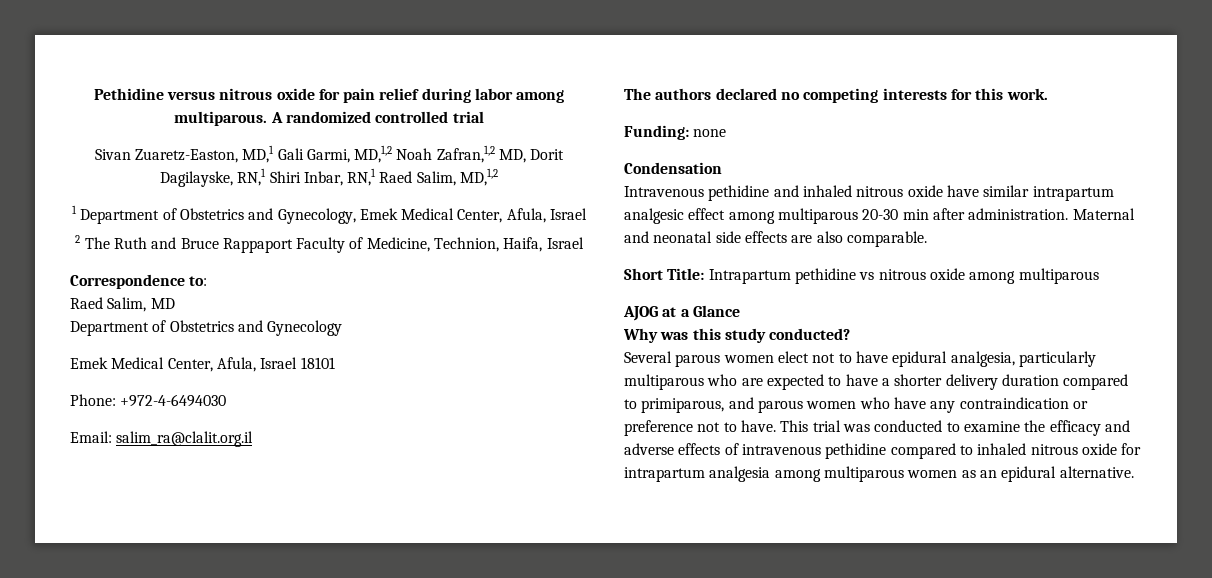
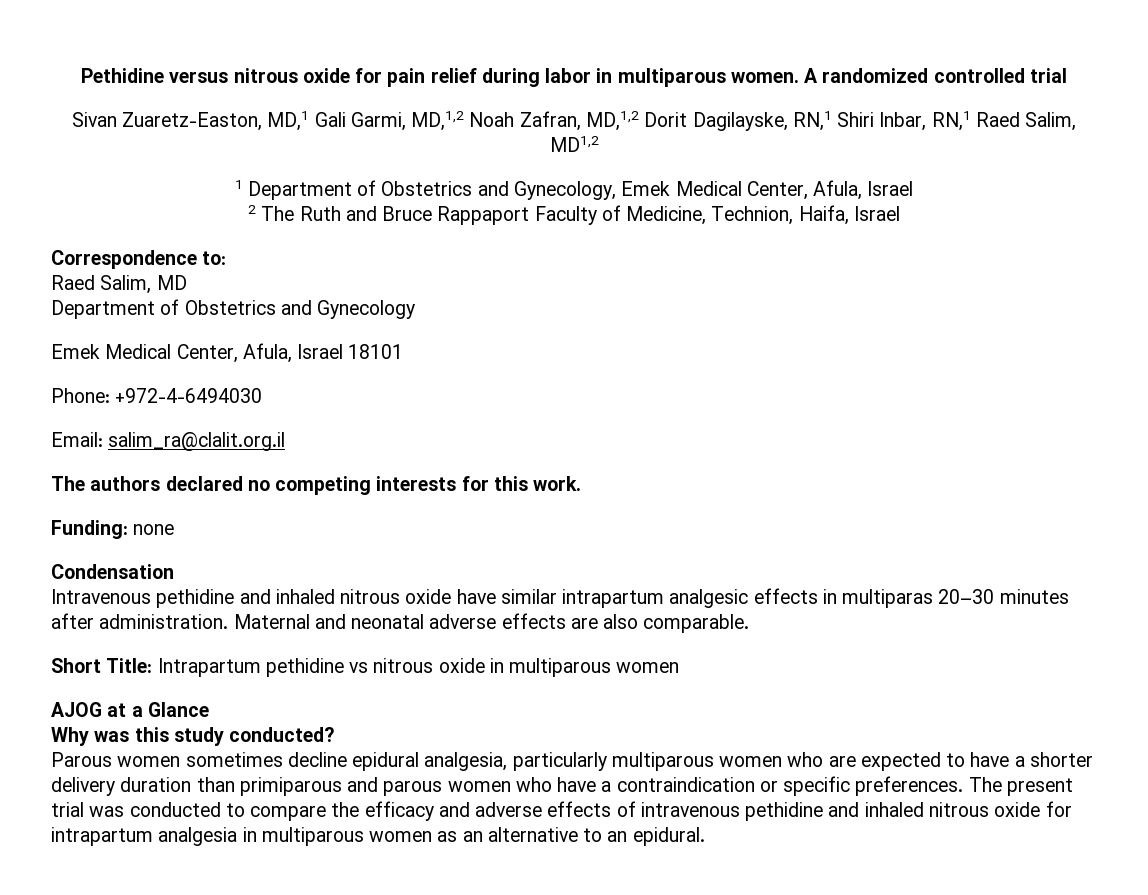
- Pethidine versus nitrous oxide for pain relief during labor among multiparous.
+ Pethidine versus nitrous oxide for pain relief during labor in multiparous women.
- Sivan Zuaretz-Easton, MD,1 Gali Garmi, MD,1,2 Noah Zafran,1,2 MD, Dorit Dagilayske, RN,1 Shiri Inbar, RN,1 Raed Salim, MD,1,2
+ Sivan Zuaretz-Easton, MD,1 Gali Garmi, MD,1,2 Noah Zafran, MD,1,2 Dorit Dagilayske, RN,1 Shiri Inbar, RN,1 Raed Salim, MD1,2
- Intravenous pethidine and inhaled nitrous oxide have similar intrapartum analgesic effect among multiparous 20-30 min after administration.
+ Intravenous pethidine and inhaled nitrous oxide have similar intrapartum analgesic effects in multiparas 20–30 minutes after administration.
- Maternal and neonatal side effects are also comparable.
+ Maternal and neonatal adverse effects are also comparable.
- Short Title: Intrapartum pethidine vs nitrous oxide among multiparous
+ Short Title: Intrapartum pethidine vs nitrous oxide in multiparous women
- Several parous women elect not to have epidural analgesia, particularly multiparous who are expected to have a shorter delivery duration compared to primiparous, and parous women who have any contraindication or preference not to have. This trial was conducted to examine the efficacy and adverse effects of intravenous pethidine compared to inhaled nitrous oxide for intrapartum analgesia among multiparous women as an epidural alternative.
+ Parous women sometimes decline epidural analgesia, particularly multiparous women who are expected to have a shorter delivery duration than primiparous and parous women who have a contraindication or specific preferences. The present trial was conducted to compare the efficacy and adverse effects of intravenous pethidine and inhaled nitrous oxide for intrapartum analgesia in multiparous women as an alternative to an epidural.

